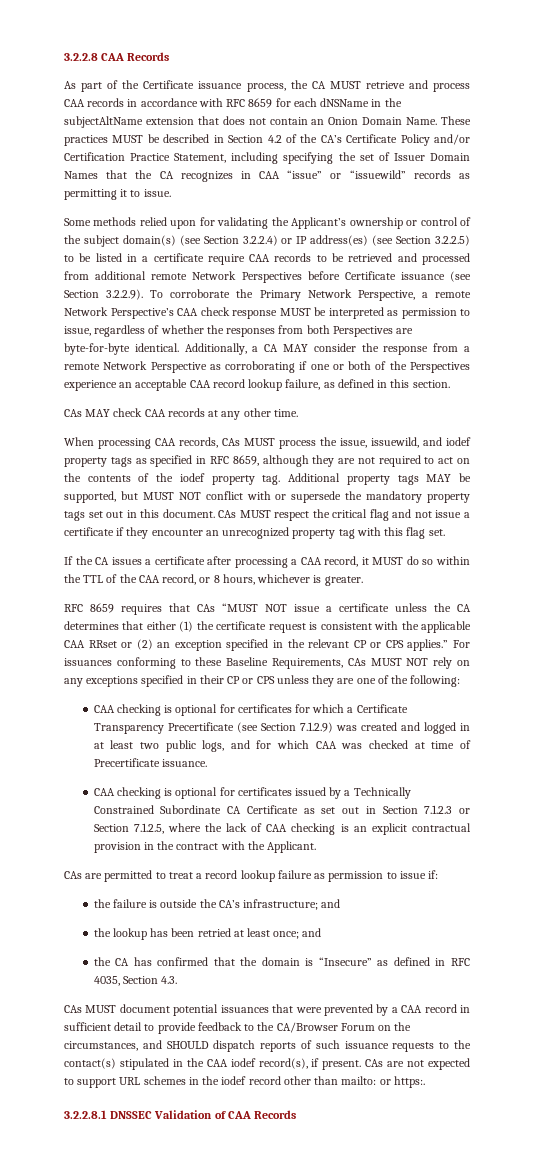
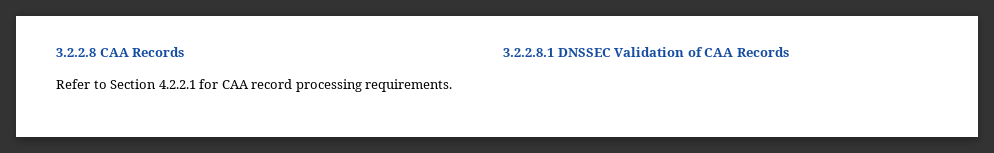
- As part of the Certificate issuance process, the CA MUST retrieve and process CAA records in accordance with RFC 8659 for each dNSName in the subjectAltName extension that does not contain an Onion Domain Name. These practices MUST be described in Section 4.2 of the CA’s Certificate Policy and/or Certification Practice Statement, including specifying the set of Issuer Domain Names that the CA recognizes in CAA “issue” or “issuewild” records as permitting it to issue.
- Some methods relied upon for validating the Applicant’s ownership or control of the subject domain(s) (see Section 3.2.2.4) or IP address(es) (see Section 3.2.2.5) to be listed in a certificate require CAA records to be retrieved and processed from additional remote Network Perspectives before Certificate issuance (see Section 3.2.2.9). To corroborate the Primary Network Perspective, a remote Network Perspective’s CAA check response MUST be interpreted as permission to issue, regardless of whether the responses from both Perspectives are byte-for-byte identical. Additionally, a CA MAY consider the response from a remote Network Perspective as corroborating if one or both of the Perspectives experience an acceptable CAA record lookup failure, as defined in this section.
- CAs MAY check CAA records at any other time.
- When processing CAA records, CAs MUST process the issue, issuewild, and iodef property tags as specified in RFC 8659, although they are not required to act on the contents of the iodef property tag. Additional property tags MAY be supported, but MUST NOT conflict with or supersede the mandatory property tags set out in this document. CAs MUST respect the critical flag and not issue a certificate if they encounter an unrecognized property tag with this flag set.
- If the CA issues a certificate after processing a CAA record, it MUST do so within the TTL of the CAA record, or 8 hours, whichever is greater.
- RFC 8659 requires that CAs “MUST NOT issue a certificate unless the CA determines that either (1) the certificate request is consistent with the applicable CAA RRset or (2) an exception specified in the relevant CP or CPS applies.” For issuances conforming to these Baseline Requirements, CAs MUST NOT rely on any exceptions specified in their CP or CPS unless they are one of the following:
- CAA checking is optional for certificates for which a Certificate Transparency Precertificate (see Section 7.1.2.9) was created and logged in at least two public logs, and for which CAA was checked at time of Precertificate issuance.
- CAA checking is optional for certificates issued by a Technically Constrained Subordinate CA Certificate as set out in Section 7.1.2.3 or Section 7.1.2.5, where the lack of CAA checking is an explicit contractual provision in the contract with the Applicant.
- CAs are permitted to treat a record lookup failure as permission to issue if:
- the failure is outside the CA’s infrastructure; and
- the lookup has been retried at least once; and
- the CA has confirmed that the domain is “Insecure” as defined in RFC 4035, Section 4.3.
- CAs MUST document potential issuances that were prevented by a CAA record in sufficient detail to provide feedback to the CA/Browser Forum on the circumstances, and SHOULD dispatch reports of such issuance requests to the contact(s) stipulated in the CAA iodef record(s), if present. CAs are not expected to support URL schemes in the iodef record other than mailto: or https:.
+ Refer to Section 4.2.2.1 for CAA record processing requirements.

